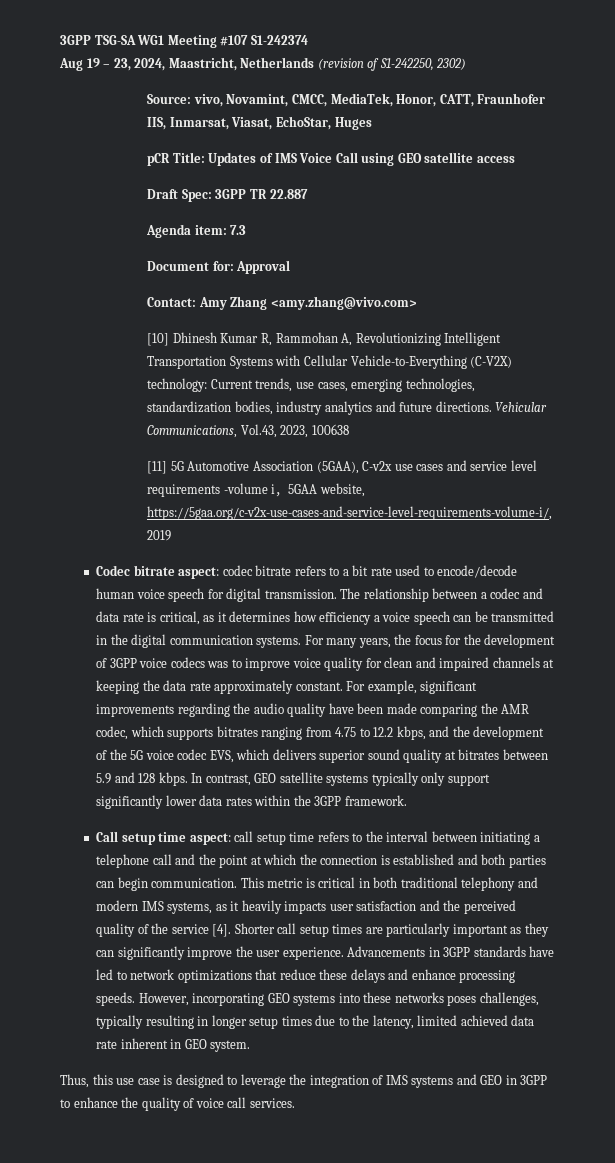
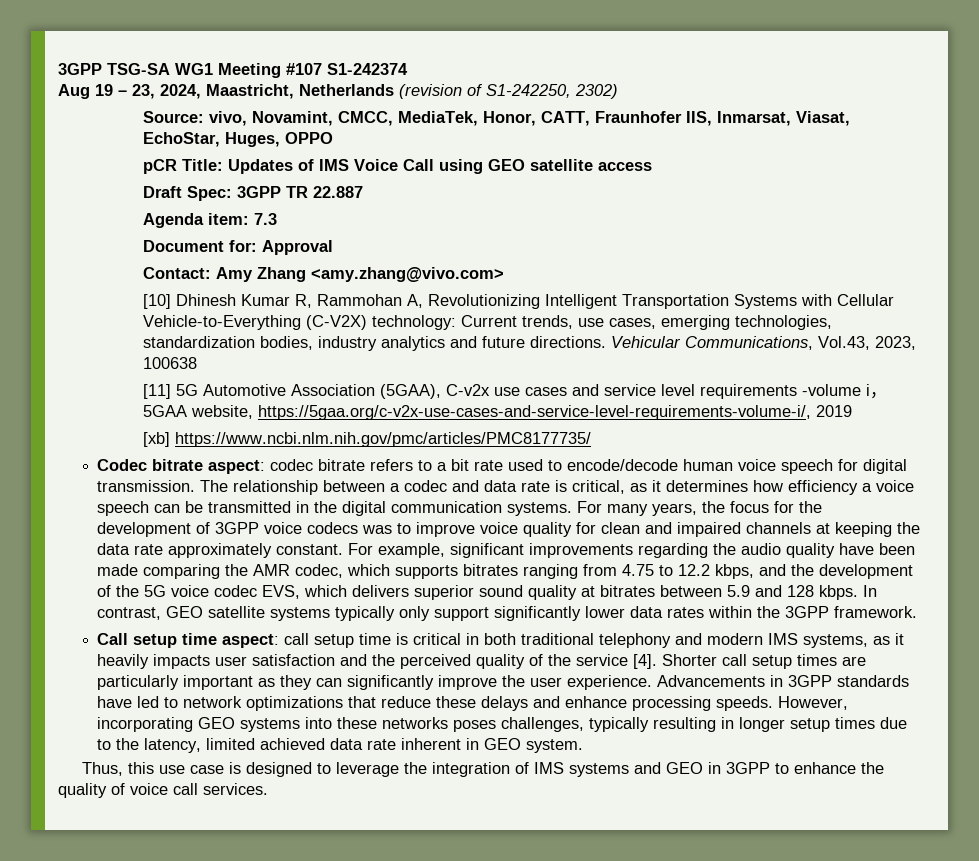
- Source: vivo, Novamint, CMCC, MediaTek, Honor, CATT, Fraunhofer IIS, Inmarsat, Viasat, EchoStar, Huges
+ Source: vivo, Novamint, CMCC, MediaTek, Honor, CATT, Fraunhofer IIS, Inmarsat, Viasat, EchoStar, Huges, OPPO
+ [xb] https://www.ncbi.nlm.nih.gov/pmc/articles/PMC8177735/
- Call setup time aspect: call setup time refers to the interval between initiating a telephone call and the point at which the connection is established and both parties can begin communication. This metric is critical in both traditional telephony and modern IMS systems, as it heavily impacts user satisfaction and the perceived quality of the service [4].
+ Call setup time aspect: call setup time is critical in both traditional telephony and modern IMS systems, as it heavily impacts user satisfaction and the perceived quality of the service [4].

